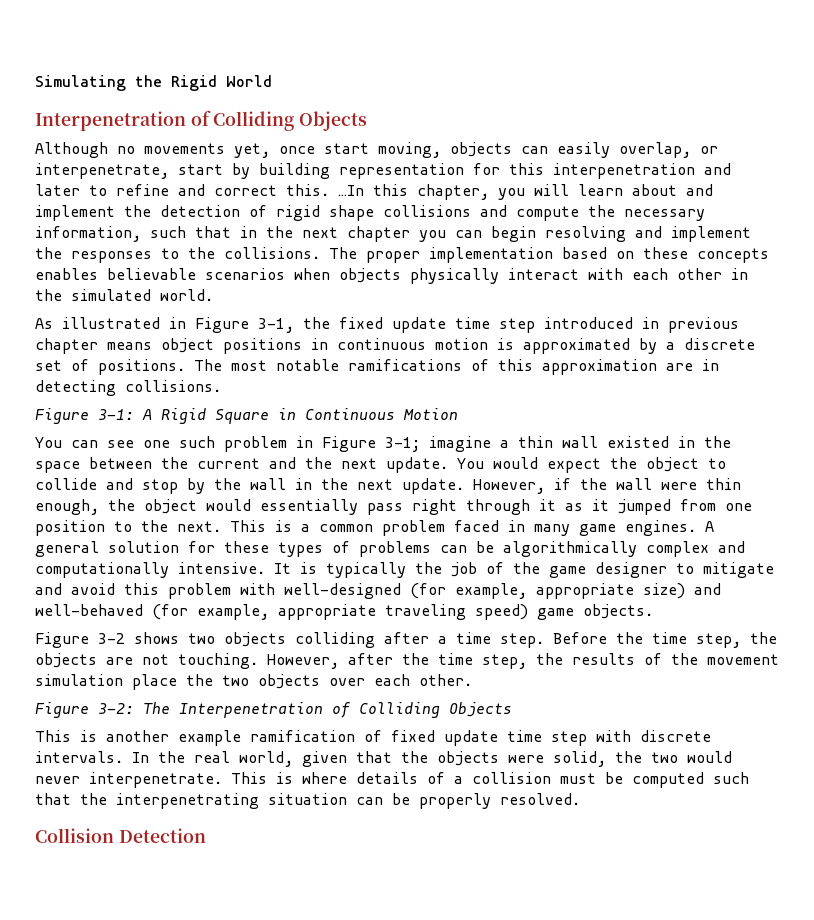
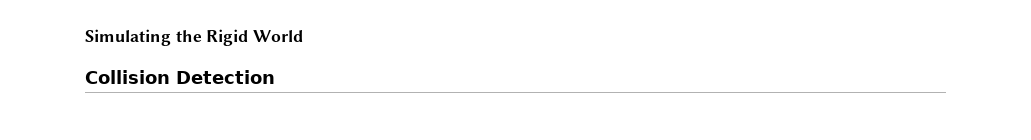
  Simulating the Rigid World
- Interpenetration of Colliding Objects
- Although no movements yet, once start moving, objects can easily overlap, or interpenetrate, start by building representation for this interpenetration and later to refine and correct this. …In this chapter, you will learn about and implement the detection of rigid shape collisions and compute the necessary information, such that in the next chapter you can begin resolving and implement the responses to the collisions. The proper implementation based on these concepts enables believable scenarios when objects physically interact with each other in the simulated world.
- As illustrated in Figure 3-1, the fixed update time step introduced in previous chapter means object positions in continuous motion is approximated by a discrete set of positions. The most notable ramifications of this approximation are in detecting collisions.
- Figure 3-1: A Rigid Square in Continuous Motion
- You can see one such problem in Figure 3-1; imagine a thin wall existed in the space between the current and the next update. You would expect the object to collide and stop by the wall in the next update. However, if the wall were thin enough, the object would essentially pass right through it as it jumped from one position to the next. This is a common problem faced in many game engines. A general solution for these types of problems can be algorithmically complex and computationally intensive. It is typically the job of the game designer to mitigate and avoid this problem with well-designed (for example, appropriate size) and well-behaved (for example, appropriate traveling speed) game objects.
- Figure 3-2 shows two objects colliding after a time step. Before the time step, the objects are not touching. However, after the time step, the results of the movement simulation place the two objects over each other.
- Figure 3-2: The Interpenetration of Colliding Objects
- This is another example ramification of fixed update time step with discrete intervals. In the real world, given that the objects were solid, the two would never interpenetrate. This is where details of a collision must be computed such that the interpenetrating situation can be properly resolved.

